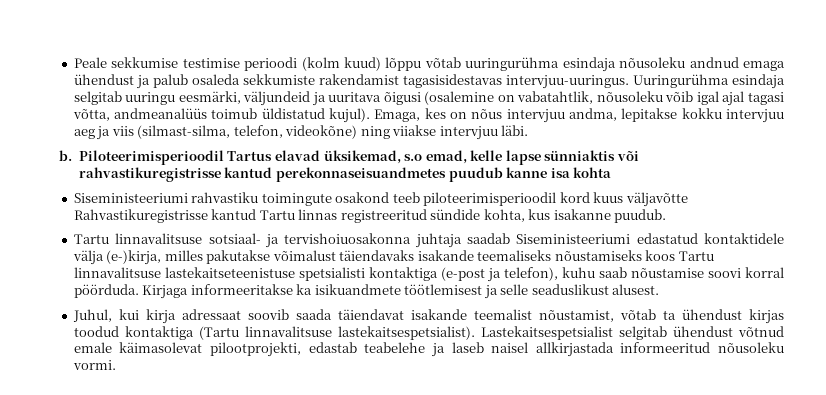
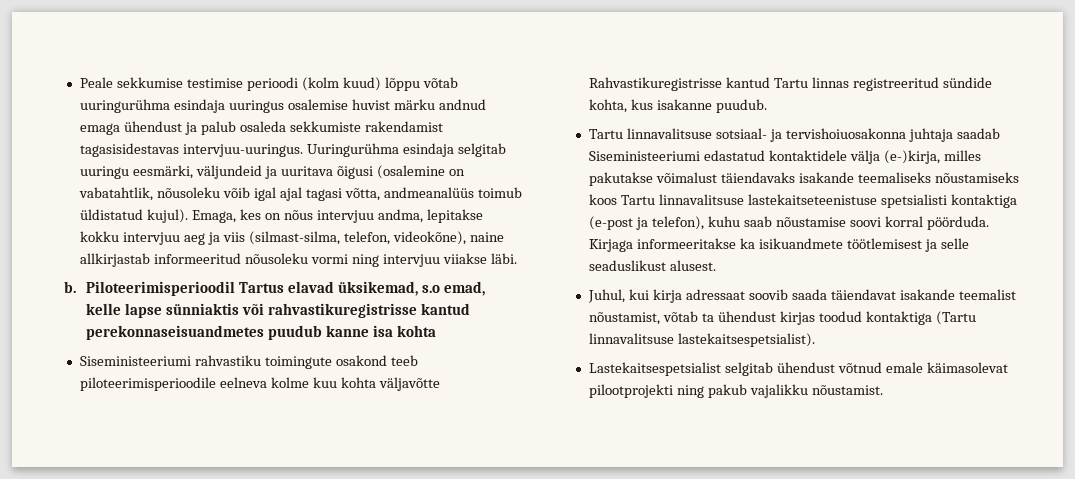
- Peale sekkumise testimise perioodi (kolm kuud) lõppu võtab uuringurühma esindaja nõusoleku andnud emaga ühendust ja palub osaleda sekkumiste rakendamist tagasisidestavas intervjuu-uuringus.
+ Peale sekkumise testimise perioodi (kolm kuud) lõppu võtab uuringurühma esindaja uuringus osalemise huvist märku andnud emaga ühendust ja palub osaleda sekkumiste rakendamist tagasisidestavas intervjuu-uuringus.
- Emaga, kes on nõus intervjuu andma, lepitakse kokku intervjuu aeg ja viis (silmast-silma, telefon, videokõne) ning viiakse intervjuu läbi.
+ Emaga, kes on nõus intervjuu andma, lepitakse kokku intervjuu aeg ja viis (silmast-silma, telefon, videokõne), naine allkirjastab informeeritud nõusoleku vormi ning intervjuu viiakse läbi.
- Siseministeeriumi rahvastiku toimingute osakond teeb piloteerimisperioodil kord kuus väljavõtte Rahvastikuregistrisse kantud Tartu linnas registreeritud sündide kohta, kus isakanne puudub.
+ Siseministeeriumi rahvastiku toimingute osakond teeb piloteerimisperioodile eelneva kolme kuu kohta väljavõtte Rahvastikuregistrisse kantud Tartu linnas registreeritud sündide kohta, kus isakanne puudub.
- Juhul, kui kirja adressaat soovib saada täiendavat isakande teemalist nõustamist, võtab ta ühendust kirjas toodud kontaktiga (Tartu linnavalitsuse lastekaitsespetsialist). Lastekaitsespetsialist selgitab ühendust võtnud emale käimasolevat pilootprojekti, edastab teabelehe ja laseb naisel allkirjastada informeeritud nõusoleku vormi.
+ Juhul, kui kirja adressaat soovib saada täiendavat isakande teemalist nõustamist, võtab ta ühendust kirjas toodud kontaktiga (Tartu linnavalitsuse lastekaitsespetsialist).
+ Lastekaitsespetsialist selgitab ühendust võtnud emale käimasolevat pilootprojekti ning pakub vajalikku nõustamist.

